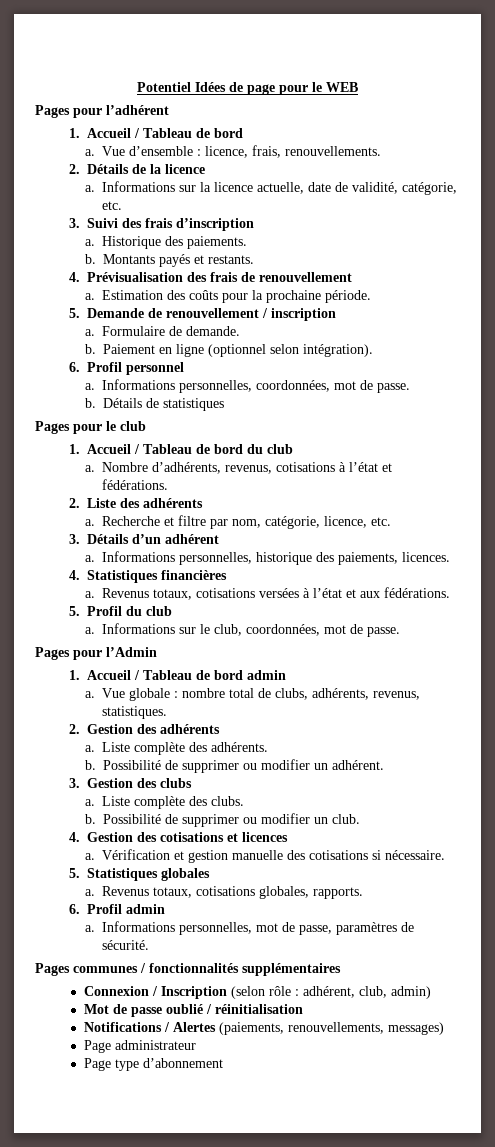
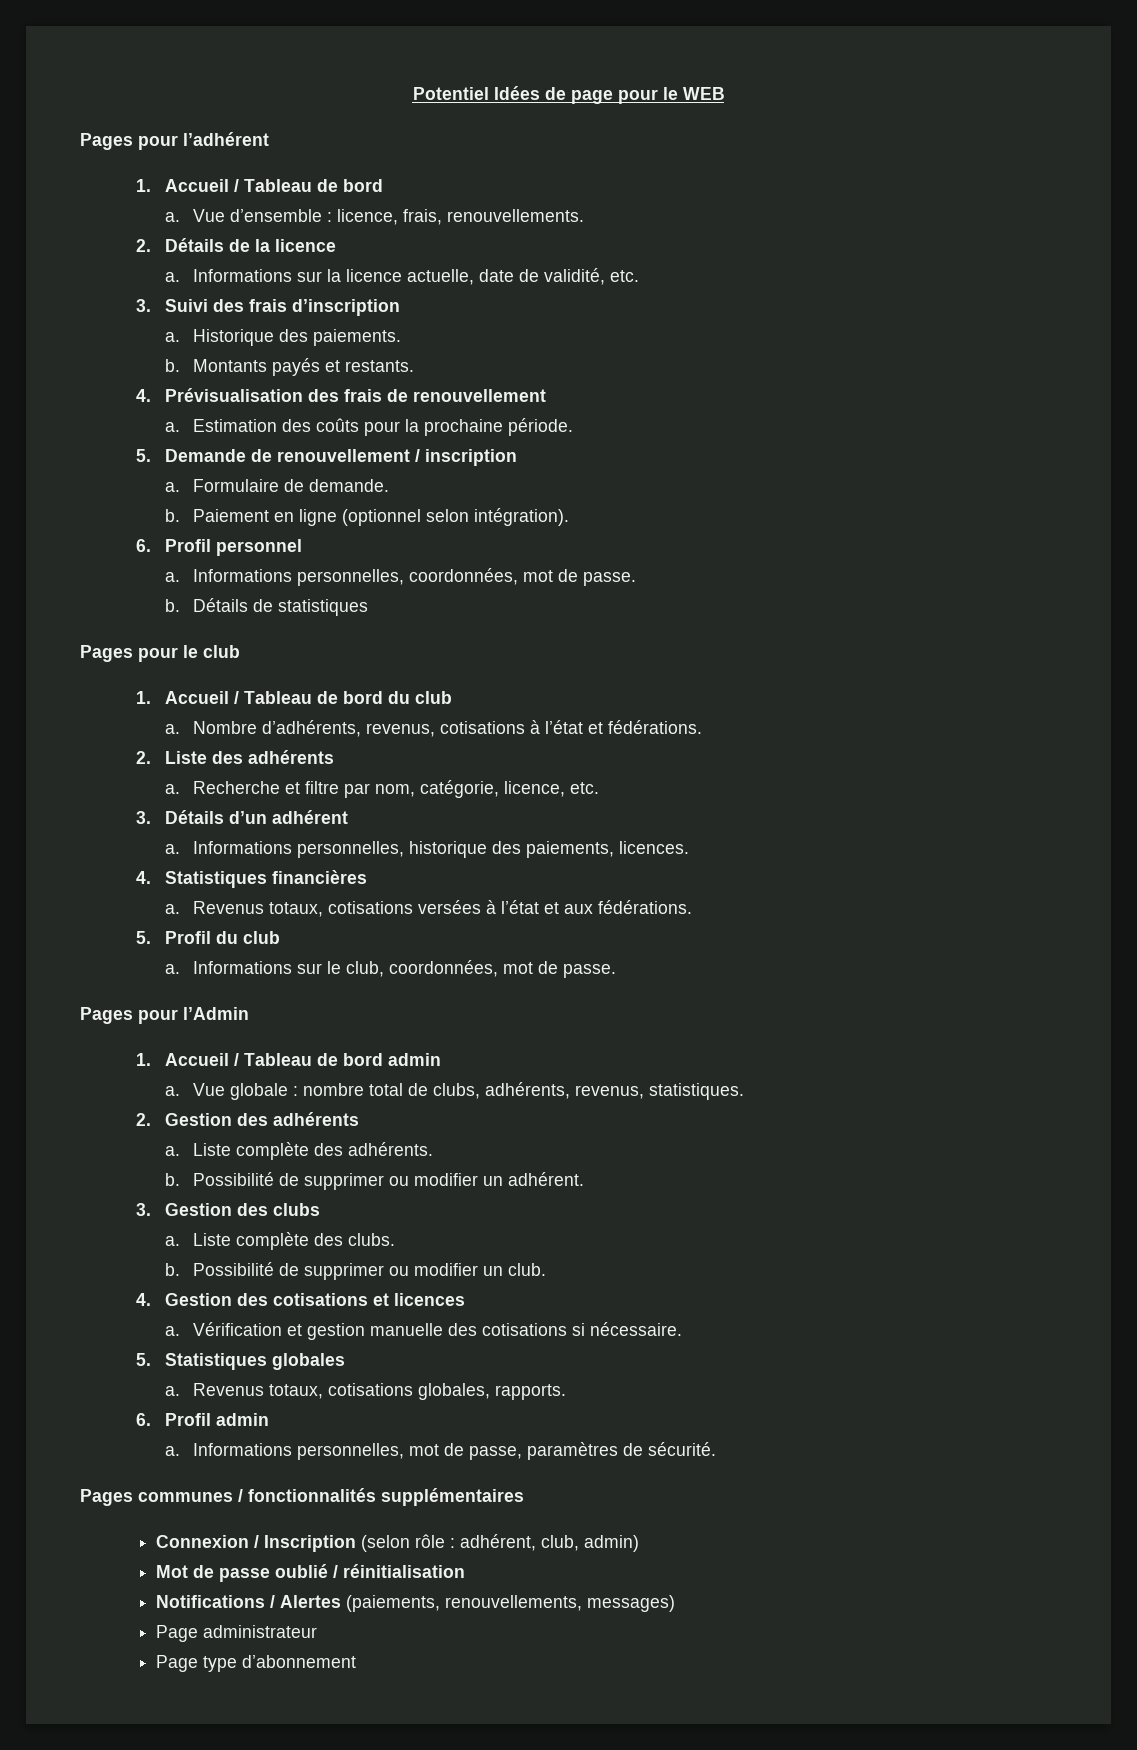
- Informations sur la licence actuelle, date de validité, catégorie, etc.
+ Informations sur la licence actuelle, date de validité, etc.

